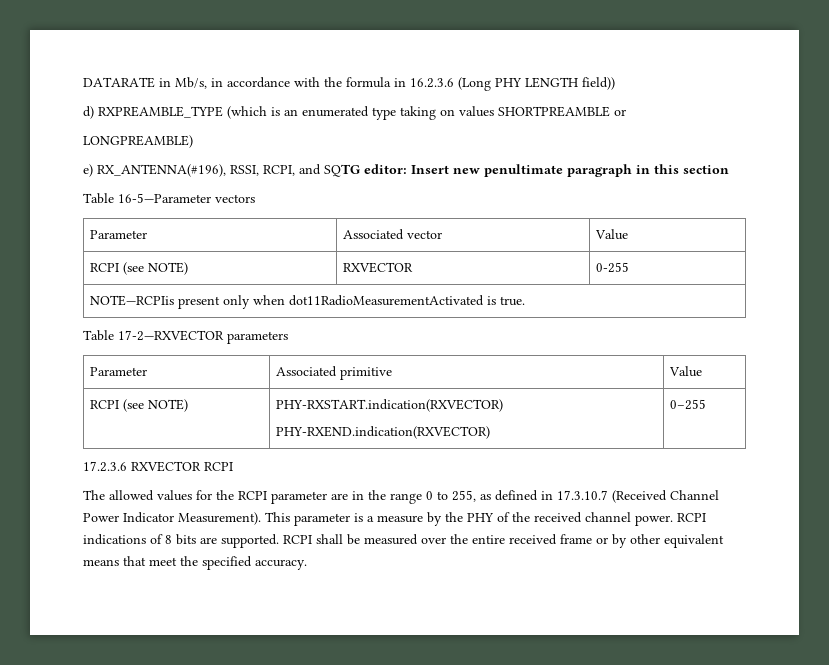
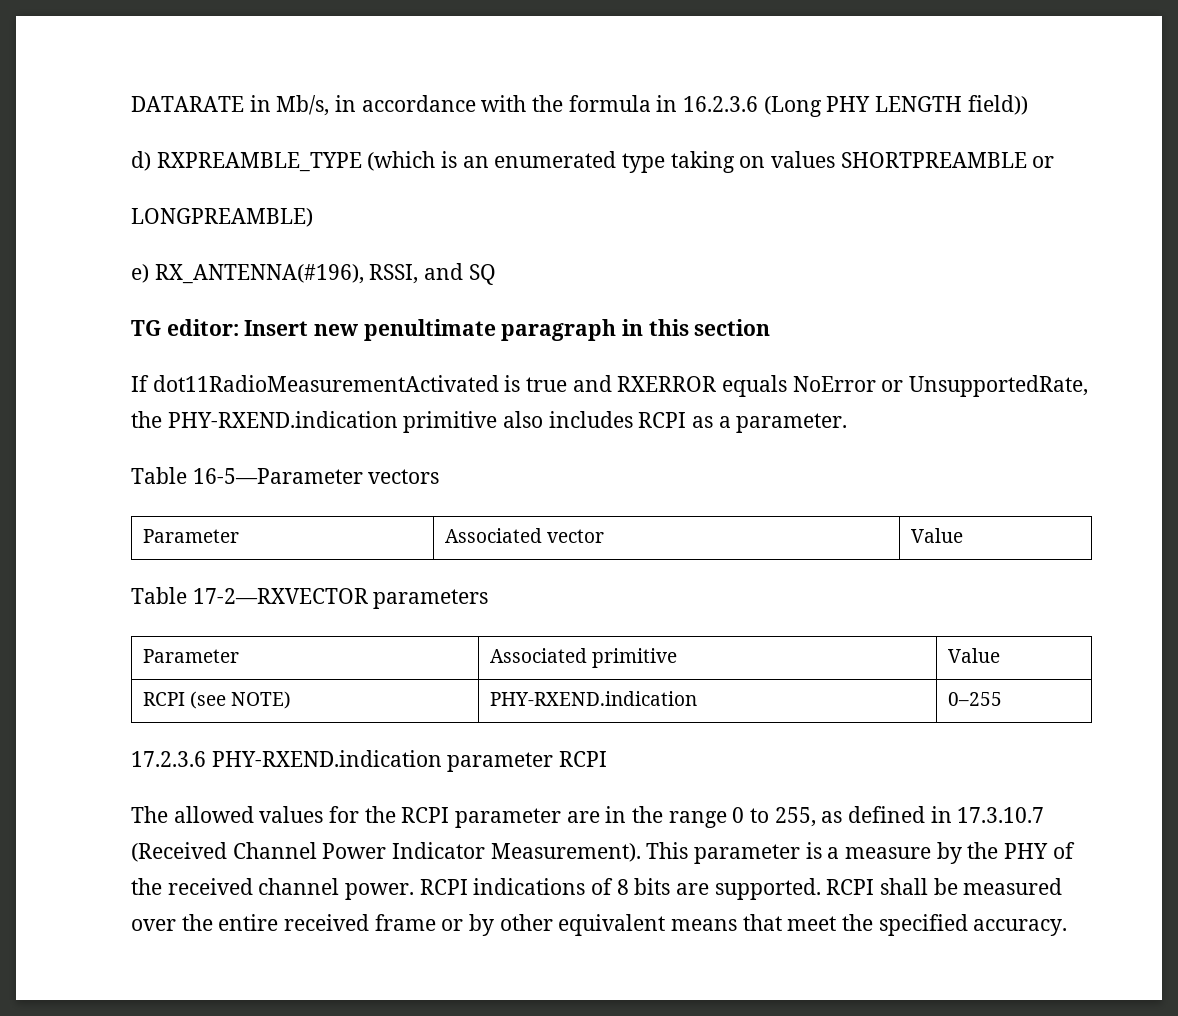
- e) RX_ANTENNA(#196), RSSI, RCPI, and SQTG editor: Insert new penultimate paragraph in this section
+ e) RX_ANTENNA(#196), RSSI, and SQ
+ TG editor: Insert new penultimate paragraph in this section
+ If dot11RadioMeasurementActivated is true and RXERROR equals NoError or UnsupportedRate, the PHY-RXEND.indication primitive also includes RCPI as a parameter.
- RCPI (see NOTE) | RXVECTOR | 0-255
- NOTE—RCPIis present only when dot11RadioMeasurementActivated is true.
- RCPI (see NOTE) | PHY-RXSTART.indication(RXVECTOR)
- PHY-RXEND.indication(RXVECTOR) | 0–255
+ RCPI (see NOTE) | PHY-RXEND.indication | 0–255
- 17.2.3.6 RXVECTOR RCPI
+ 17.2.3.6 PHY-RXEND.indication parameter RCPI

